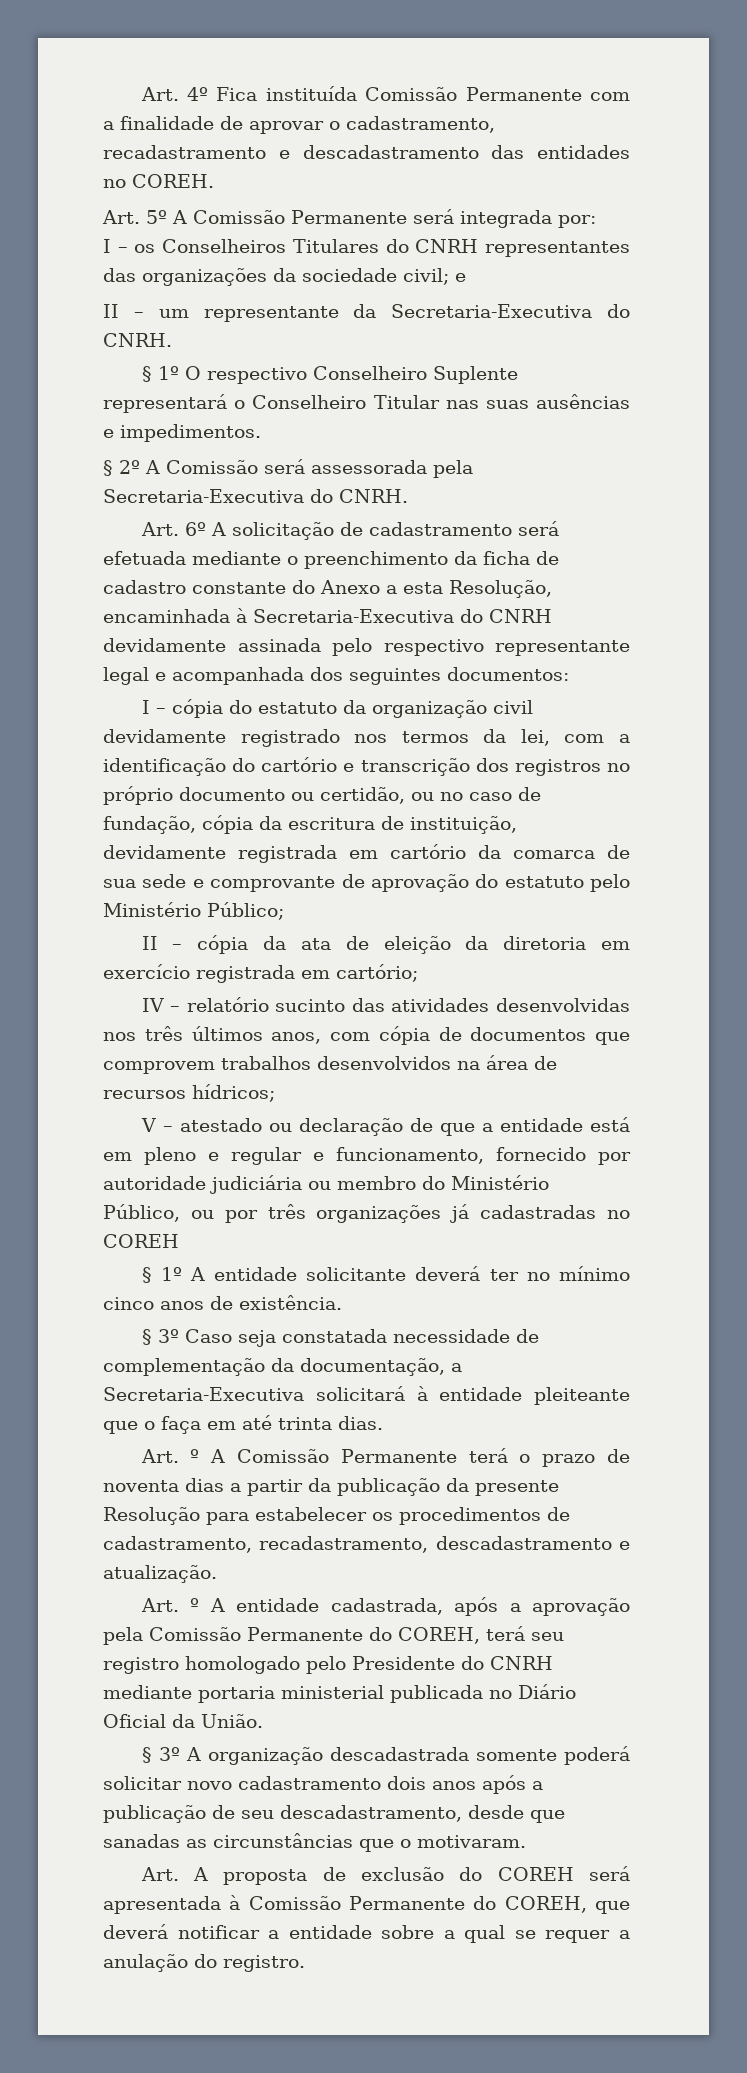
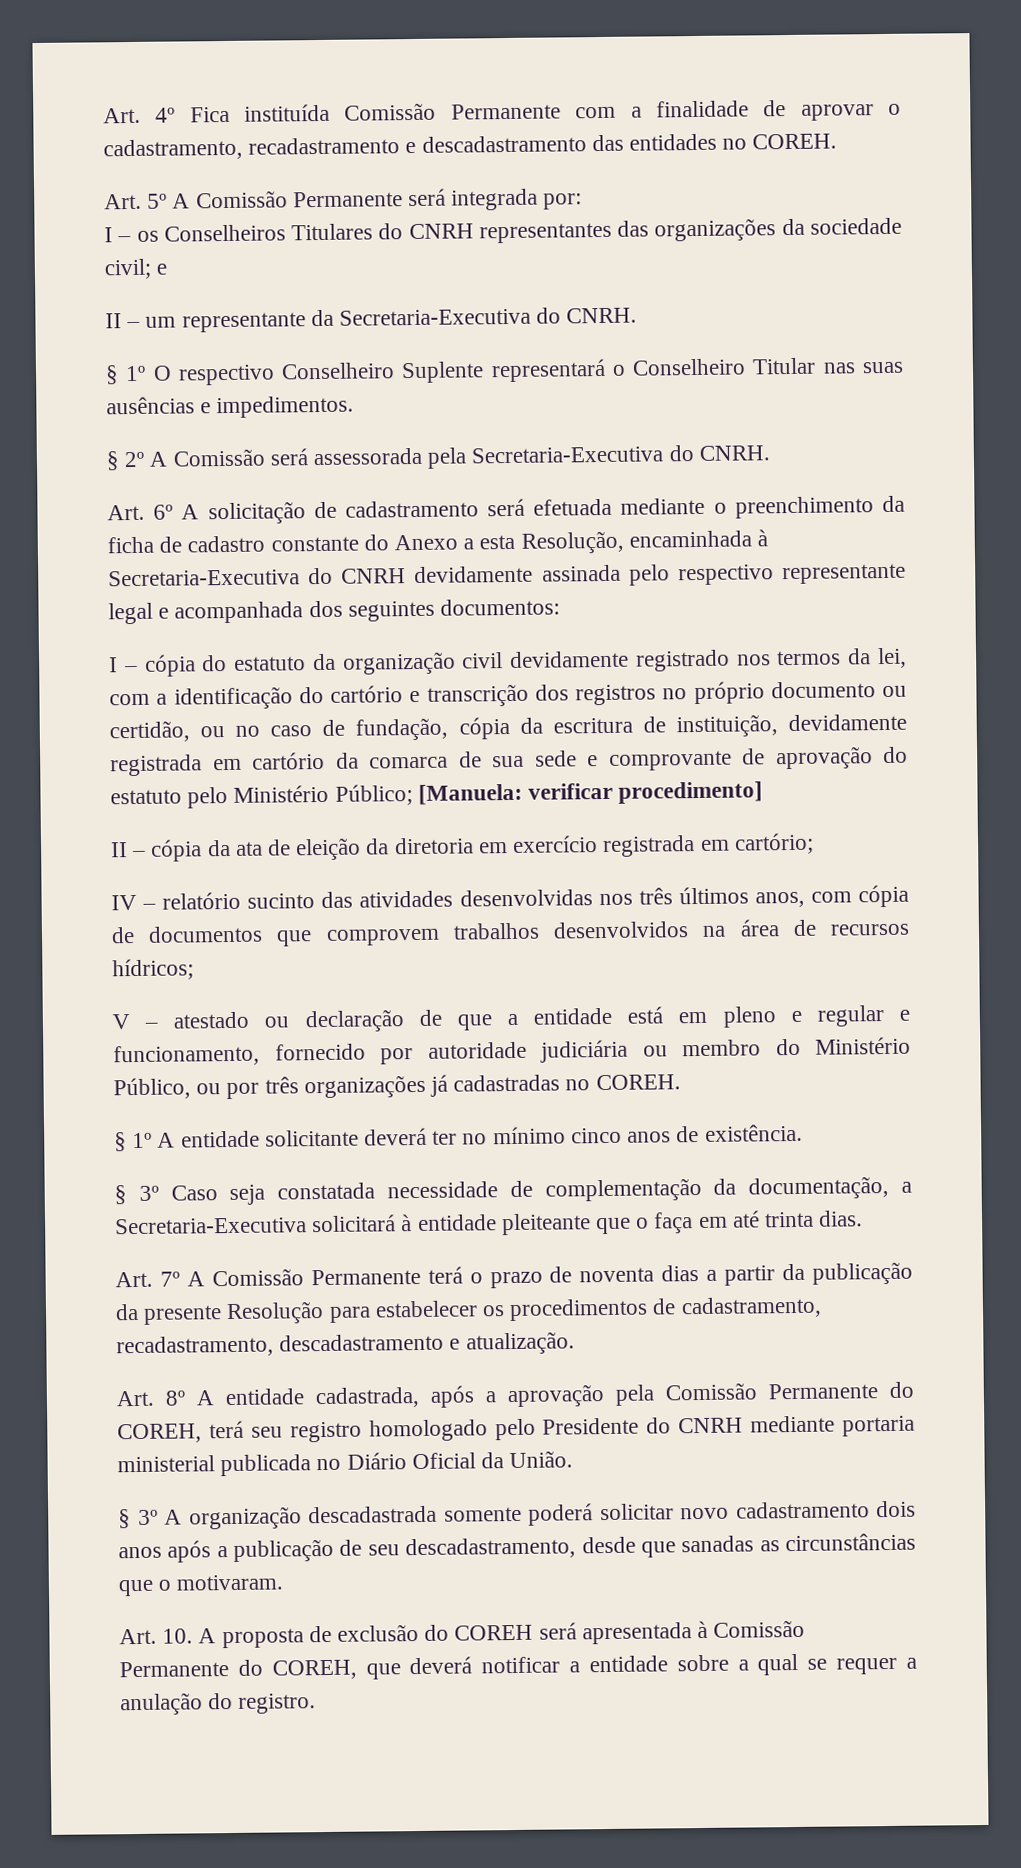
- I – cópia do estatuto da organização civil devidamente registrado nos termos da lei, com a identificação do cartório e transcrição dos registros no próprio documento ou certidão, ou no caso de fundação, cópia da escritura de instituição, devidamente registrada em cartório da comarca de sua sede e comprovante de aprovação do estatuto pelo Ministério Público;
+ I – cópia do estatuto da organização civil devidamente registrado nos termos da lei, com a identificação do cartório e transcrição dos registros no próprio documento ou certidão, ou no caso de fundação, cópia da escritura de instituição, devidamente registrada em cartório da comarca de sua sede e comprovante de aprovação do estatuto pelo Ministério Público; [Manuela: verificar procedimento]
- V – atestado ou declaração de que a entidade está em pleno e regular e funcionamento, fornecido por autoridade judiciária ou membro do Ministério Público, ou por três organizações já cadastradas no COREH
+ V – atestado ou declaração de que a entidade está em pleno e regular e funcionamento, fornecido por autoridade judiciária ou membro do Ministério Público, ou por três organizações já cadastradas no COREH.
- Art. º A Comissão Permanente terá o prazo de noventa dias a partir da publicação da presente Resolução para estabelecer os procedimentos de cadastramento, recadastramento, descadastramento e atualização.
+ Art. 7º A Comissão Permanente terá o prazo de noventa dias a partir da publicação da presente Resolução para estabelecer os procedimentos de cadastramento, recadastramento, descadastramento e atualização.
- Art. º A entidade cadastrada, após a aprovação pela Comissão Permanente do COREH, terá seu registro homologado pelo Presidente do CNRH mediante portaria ministerial publicada no Diário Oficial da União.
+ Art. 8º A entidade cadastrada, após a aprovação pela Comissão Permanente do COREH, terá seu registro homologado pelo Presidente do CNRH mediante portaria ministerial publicada no Diário Oficial da União.
- Art. A proposta de exclusão do COREH será apresentada à Comissão Permanente do COREH, que deverá notificar a entidade sobre a qual se requer a anulação do registro.
+ Art. 10. A proposta de exclusão do COREH será apresentada à Comissão Permanente do COREH, que deverá notificar a entidade sobre a qual se requer a anulação do registro.

